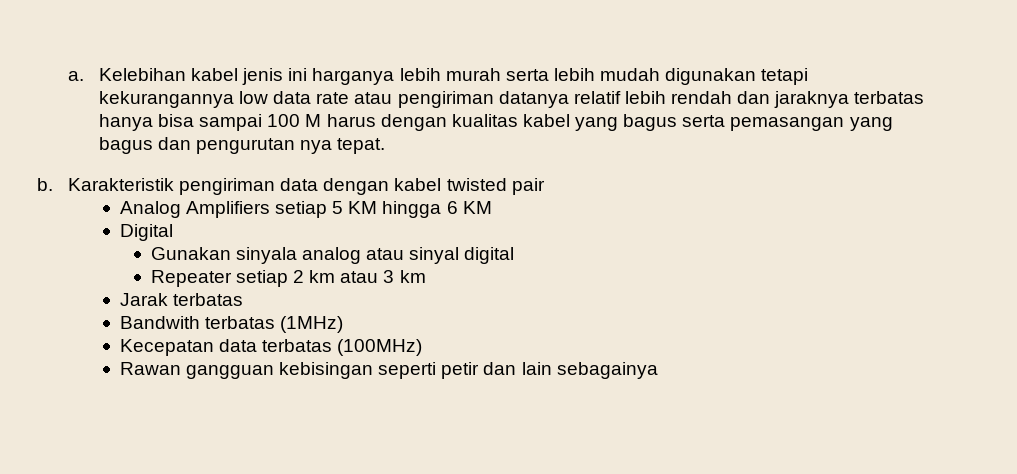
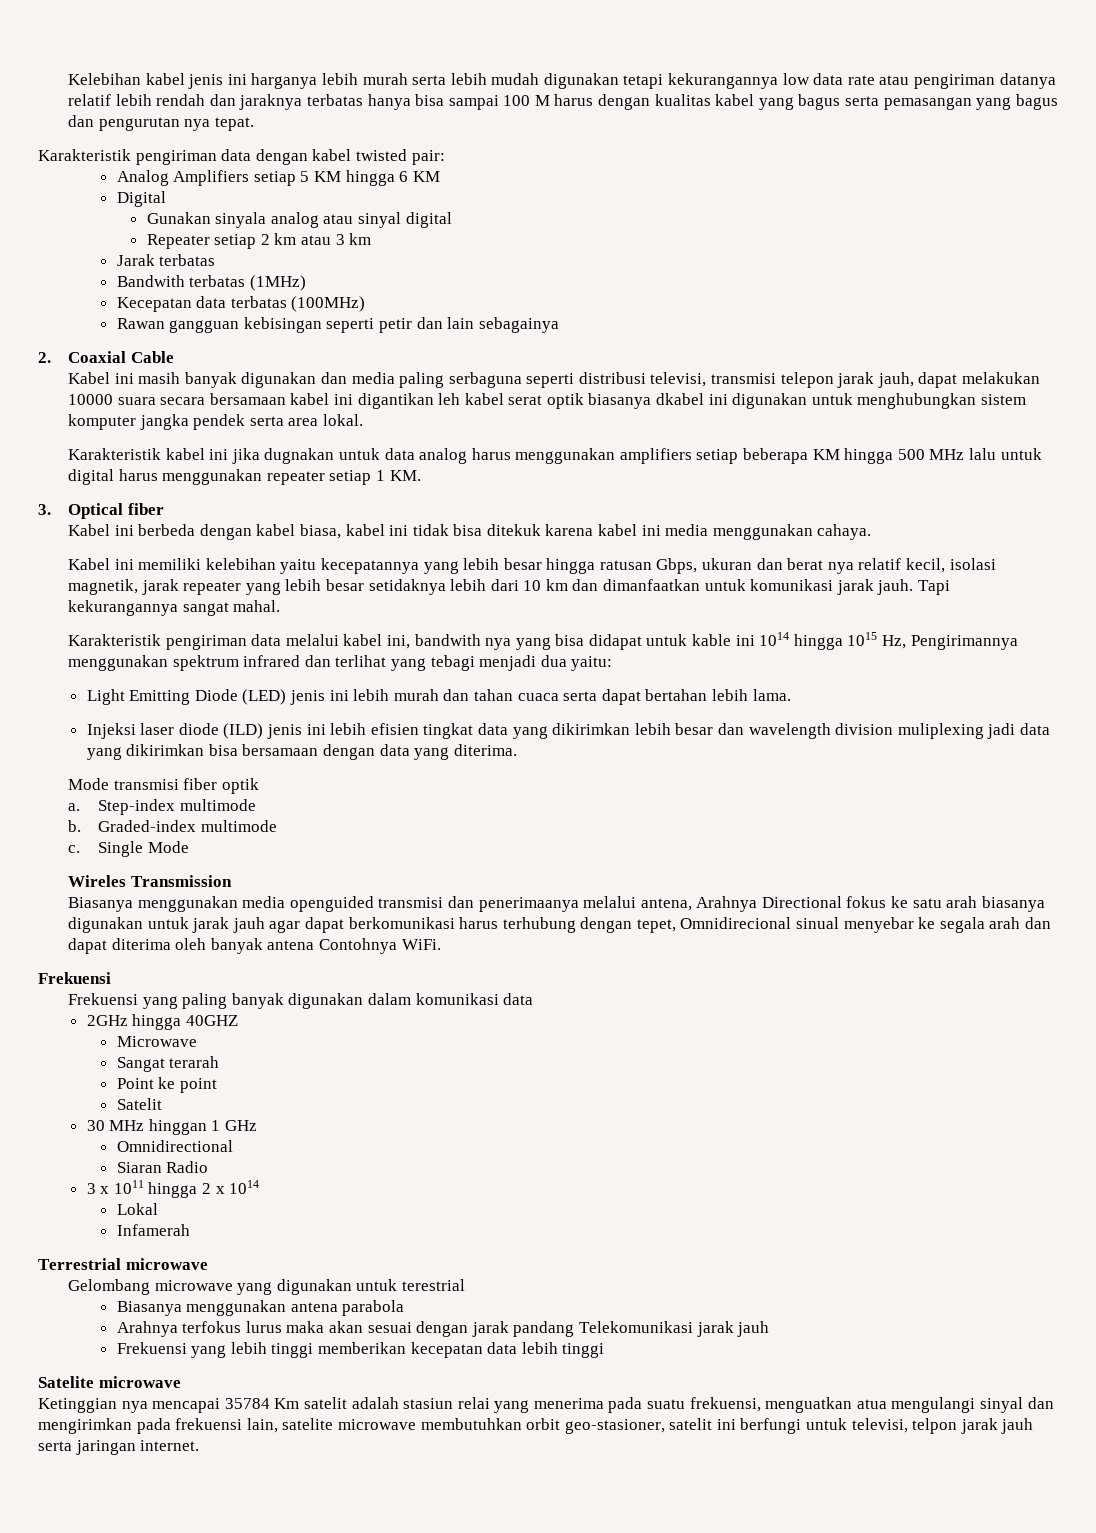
- a.
- b. Karakteristik pengiriman data dengan kabel twisted pair
+ Karakteristik pengiriman data dengan kabel twisted pair:
+ 2. Coaxial Cable
+ Kabel ini masih banyak digunakan dan media paling serbaguna seperti distribusi televisi, transmisi telepon jarak jauh, dapat melakukan 10000 suara secara bersamaan kabel ini digantikan leh kabel serat optik biasanya dkabel ini digunakan untuk menghubungkan sistem komputer jangka pendek serta area lokal.
+ Karakteristik kabel ini jika dugnakan untuk data analog harus menggunakan amplifiers setiap beberapa KM hingga 500 MHz lalu untuk digital harus menggunakan repeater setiap 1 KM.
+ 3. Optical fiber
+ Kabel ini berbeda dengan kabel biasa, kabel ini tidak bisa ditekuk karena kabel ini media menggunakan cahaya.
+ Kabel ini memiliki kelebihan yaitu kecepatannya yang lebih besar hingga ratusan Gbps, ukuran dan berat nya relatif kecil, isolasi magnetik, jarak repeater yang lebih besar setidaknya lebih dari 10 km dan dimanfaatkan untuk komunikasi jarak jauh. Tapi kekurangannya sangat mahal.
+ Karakteristik pengiriman data melalui kabel ini, bandwith nya yang bisa didapat untuk kable ini 1014 hingga 1015 Hz, Pengirimannya menggunakan spektrum infrared dan terlihat yang tebagi menjadi dua yaitu:
+ Light Emitting Diode (LED) jenis ini lebih murah dan tahan cuaca serta dapat bertahan lebih lama.
+ Injeksi laser diode (ILD) jenis ini lebih efisien tingkat data yang dikirimkan lebih besar dan wavelength division muliplexing jadi data yang dikirimkan bisa bersamaan dengan data yang diterima.
+ Mode transmisi fiber optik
+ a. Step-index multimode
+ b. Graded-index multimode
+ c. Single Mode
+ Wireles Transmission
+ Biasanya menggunakan media openguided transmisi dan penerimaanya melalui antena, Arahnya Directional fokus ke satu arah biasanya digunakan untuk jarak jauh agar dapat berkomunikasi harus terhubung dengan tepet, Omnidirecional sinual menyebar ke segala arah dan dapat diterima oleh banyak antena Contohnya WiFi.
+ Frekuensi
+ Frekuensi yang paling banyak digunakan dalam komunikasi data
+ 2GHz hingga 40GHZ
+ Microwave
+ Sangat terarah
+ Point ke point
+ Satelit
+ 30 MHz hinggan 1 GHz
+ Omnidirectional
+ Siaran Radio
+ 3 x 1011 hingga 2 x 1014
+ Lokal
+ Infamerah
+ Terrestrial microwave
+ Gelombang microwave yang digunakan untuk terestrial
+ Biasanya menggunakan antena parabola
+ Arahnya terfokus lurus maka akan sesuai dengan jarak pandang Telekomunikasi jarak jauh
+ Frekuensi yang lebih tinggi memberikan kecepatan data lebih tinggi
+ Satelite microwave
+ Ketinggian nya mencapai 35784 Km satelit adalah stasiun relai yang menerima pada suatu frekuensi, menguatkan atua mengulangi sinyal dan mengirimkan pada frekuensi lain, satelite microwave membutuhkan orbit geo-stasioner, satelit ini berfungi untuk televisi, telpon jarak jauh serta jaringan internet.

